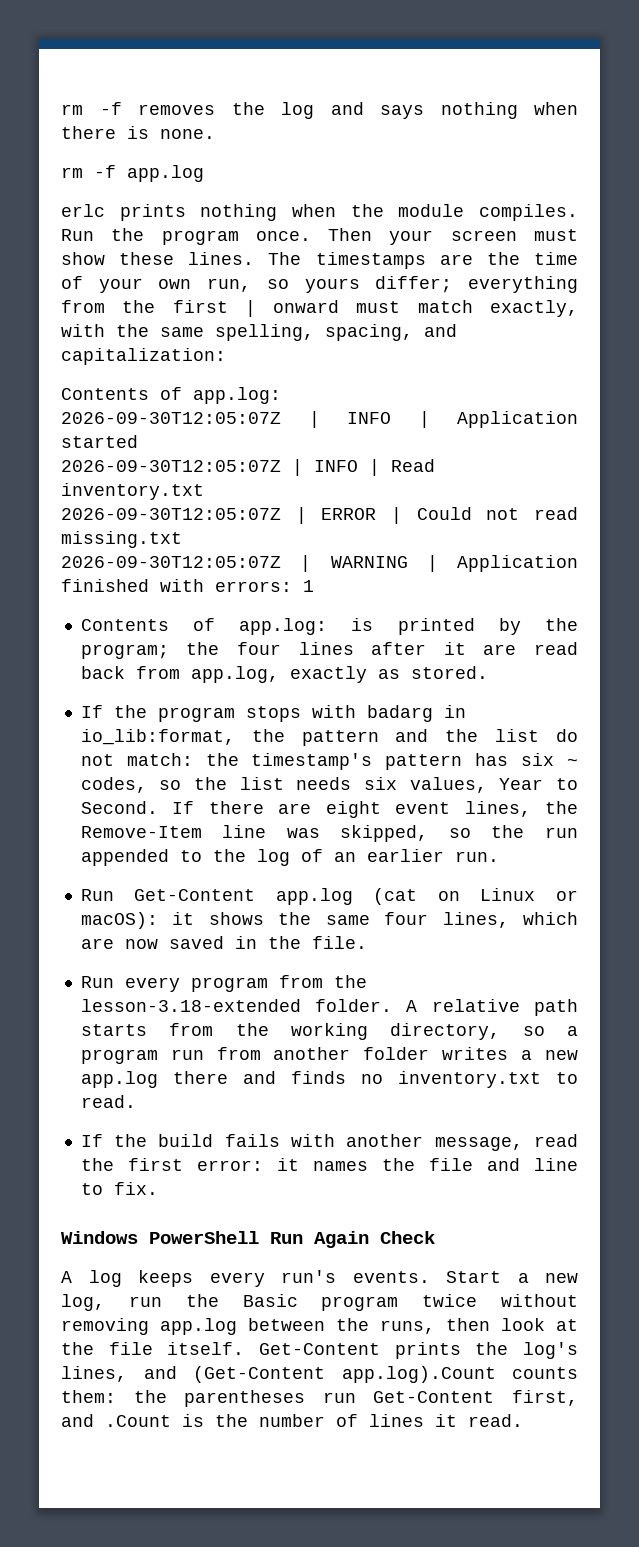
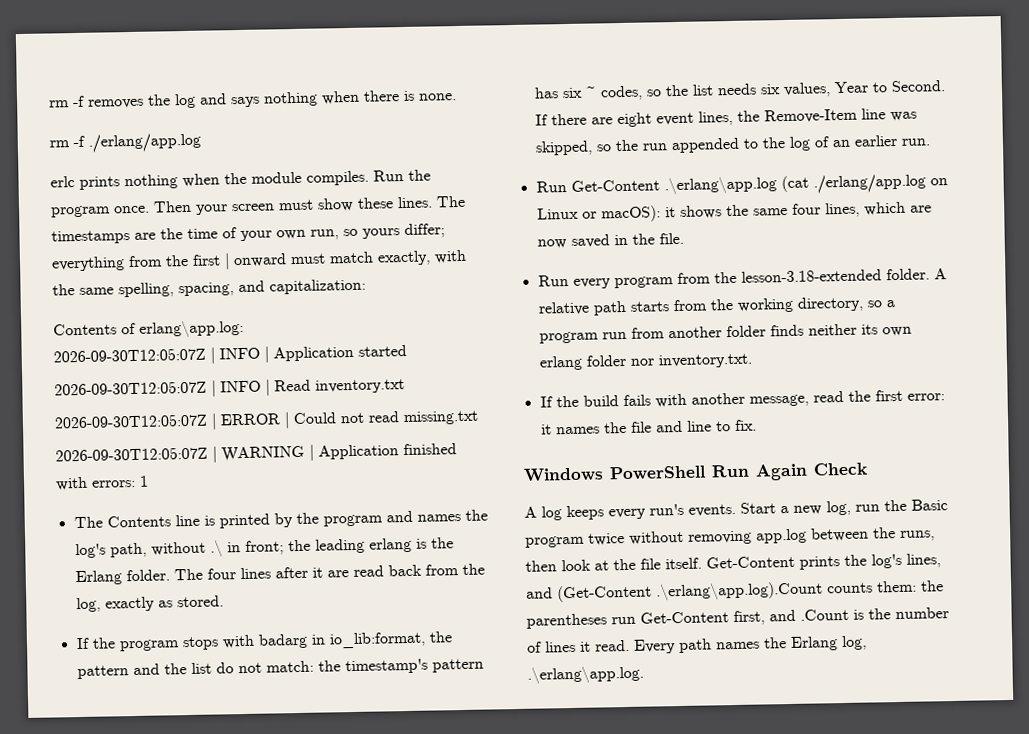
- rm -f app.log
+ rm -f ./erlang/app.log
  The timestamps are the time of your own run, so yours differ; everything from the first | onward must match exactly, with the same spelling, spacing, and capitalization:
- Contents of app.log:
+ Contents of erlang\app.log:
- Contents of app.log: is printed by the program; the four lines after it are read back from app.log, exactly as stored.
+ The Contents line is printed by the program and names the log's path, without .\ in front; the leading erlang is the Erlang folder. The four lines after it are read back from the log, exactly as stored.
- Run Get-Content app.log (cat on Linux or macOS): it shows the same four lines, which are now saved in the file.
+ Run Get-Content .\erlang\app.log (cat ./erlang/app.log on Linux or macOS): it shows the same four lines, which are now saved in the file.
- A relative path starts from the working directory, so a program run from another folder writes a new app.log there and finds no inventory.txt to read.
+ A relative path starts from the working directory, so a program run from another folder finds neither its own erlang folder nor inventory.txt.
- Get-Content prints the log's lines, and (Get-Content app.log).Count counts them: the parentheses run Get-Content first, and .Count is the number of lines it read.
+ Get-Content prints the log's lines, and (Get-Content .\erlang\app.log).Count counts them: the parentheses run Get-Content first, and .Count is the number of lines it read.
+ Every path names the Erlang log, .\erlang\app.log.

